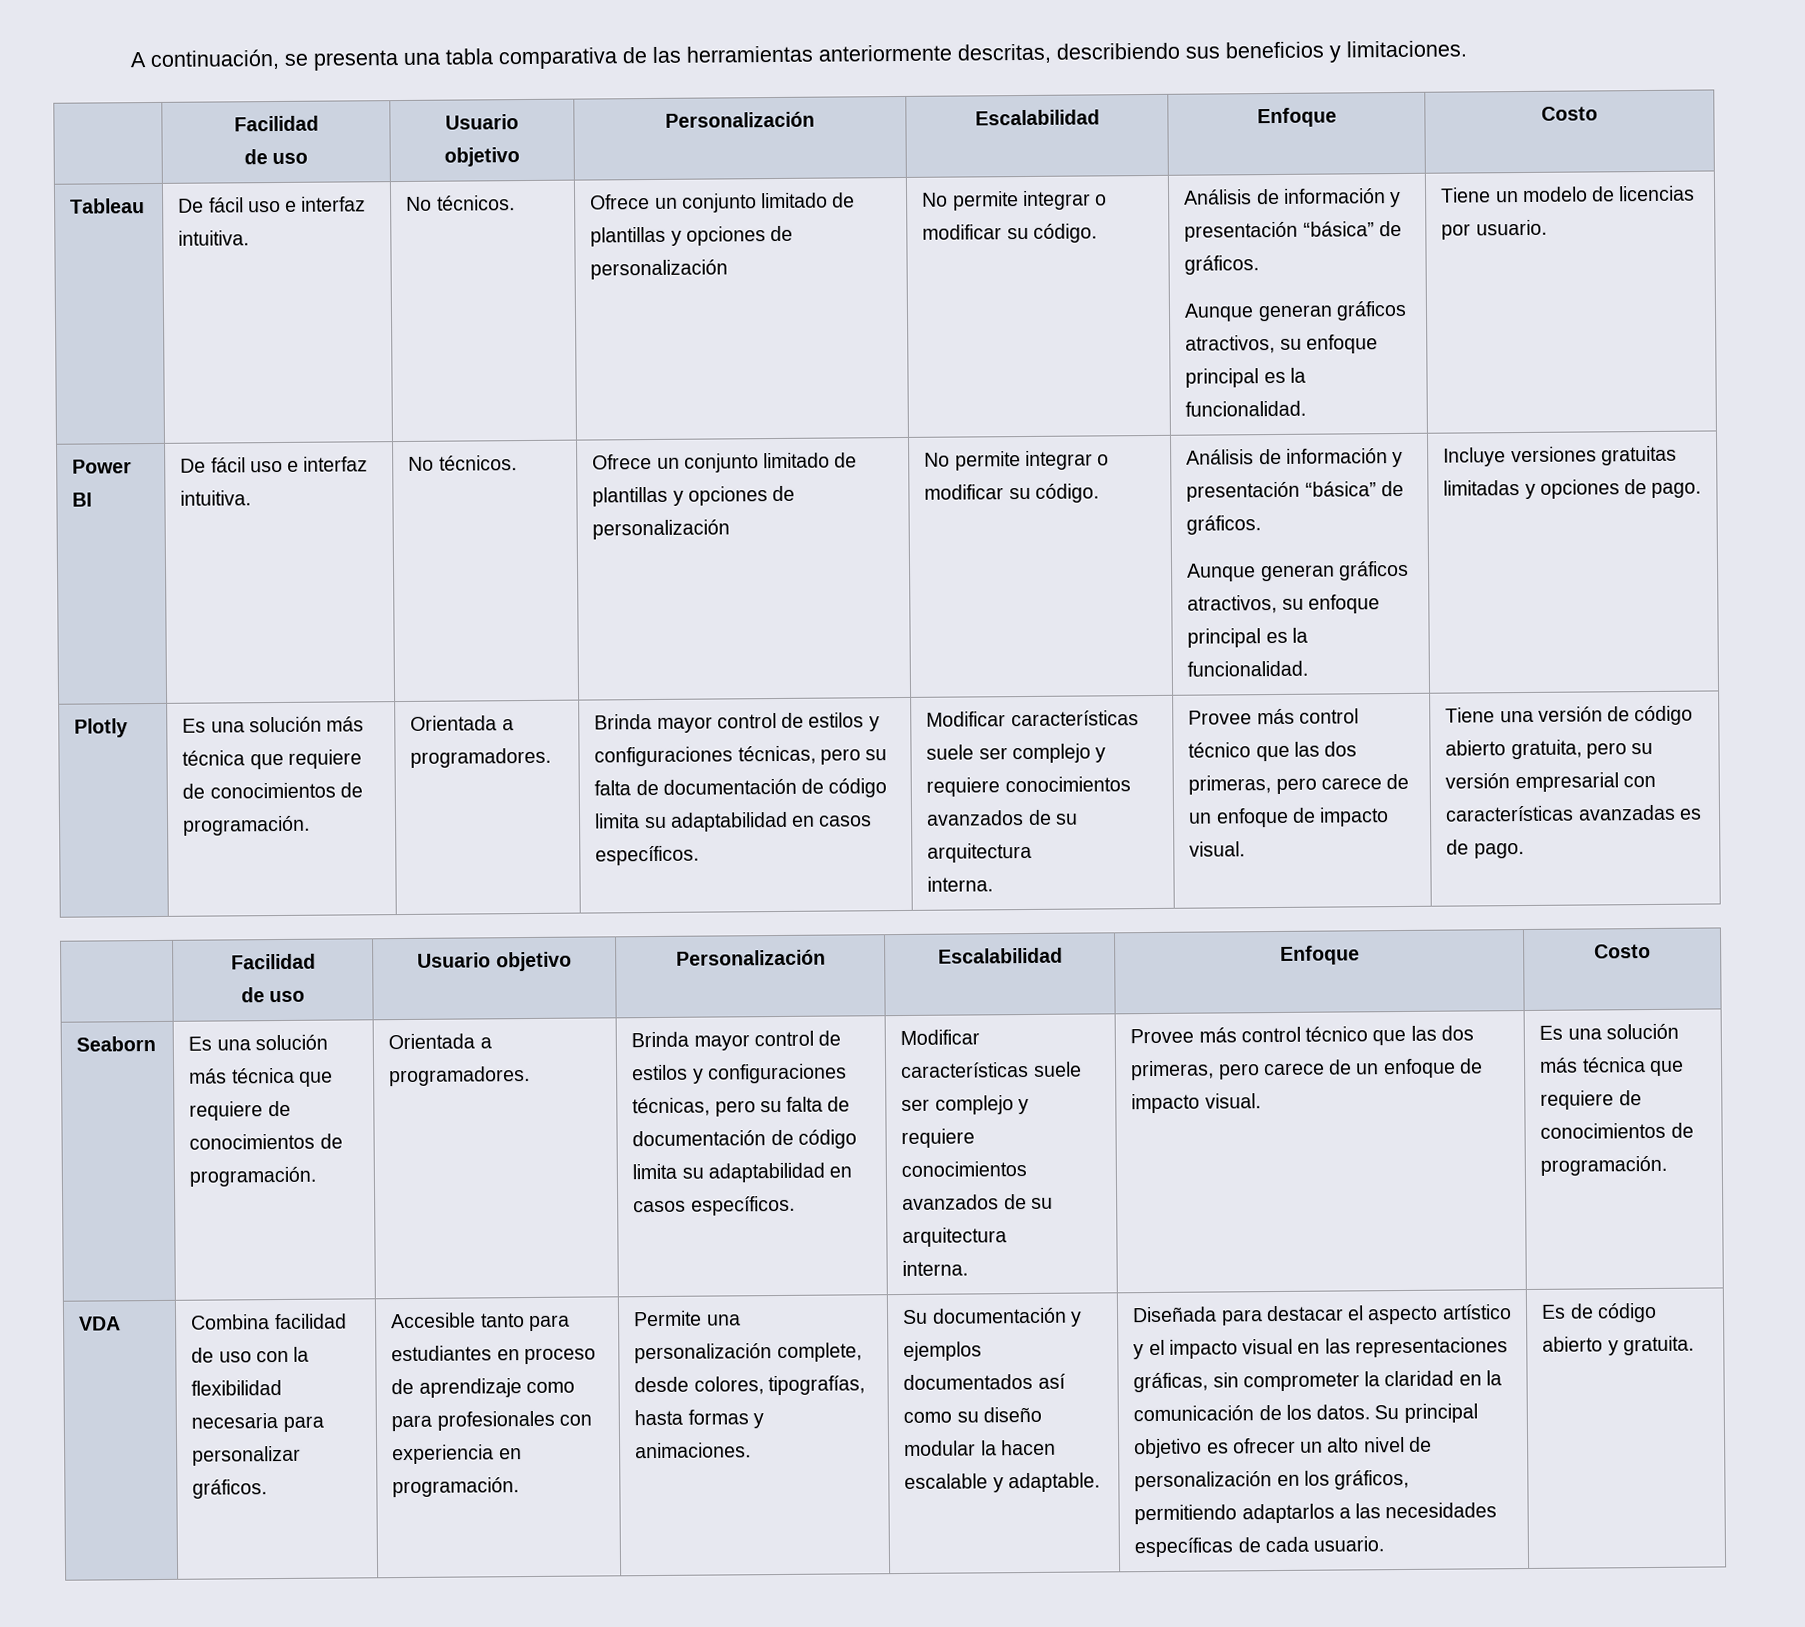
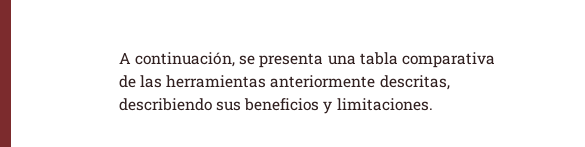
  A continuación, se presenta una tabla comparativa de las herramientas anteriormente descritas, describiendo sus beneficios y limitaciones.
- | Facilidad
- de uso | Usuario objetivo | Personalización | Escalabilidad | Enfoque | Costo
- Tableau | De fácil uso e interfaz intuitiva. | No técnicos. | Ofrece un conjunto limitado de plantillas y opciones de personalización | No permite integrar o modificar su código. | Análisis de información y presentación “básica” de gráficos.
- Aunque generan gráficos atractivos, su enfoque principal es la funcionalidad. | Tiene un modelo de licencias por usuario.
- Power BI | De fácil uso e interfaz intuitiva. | No técnicos. | Ofrece un conjunto limitado de plantillas y opciones de personalización | No permite integrar o modificar su código. | Análisis de información y presentación “básica” de gráficos.
- Aunque generan gráficos atractivos, su enfoque principal es la funcionalidad. | Incluye versiones gratuitas limitadas y opciones de pago.
- Plotly | Es una solución más técnica que requiere de conocimientos de programación. | Orientada a programadores. | Brinda mayor control de estilos y configuraciones técnicas, pero su falta de documentación de código limita su adaptabilidad en casos específicos. | Modificar características suele ser complejo y requiere conocimientos avanzados de su arquitectura
- interna. | Provee más control técnico que las dos primeras, pero carece de un enfoque de impacto visual. | Tiene una versión de código abierto gratuita, pero su versión empresarial con características avanzadas es de pago.
- | Facilidad
- de uso | Usuario objetivo | Personalización | Escalabilidad | Enfoque | Costo
- Seaborn | Es una solución más técnica que requiere de conocimientos de programación. | Orientada a programadores. | Brinda mayor control de estilos y configuraciones técnicas, pero su falta de documentación de código limita su adaptabilidad en casos específicos. | Modificar características suele ser complejo y requiere conocimientos avanzados de su arquitectura
- interna. | Provee más control técnico que las dos primeras, pero carece de un enfoque de impacto visual. | Es una solución más técnica que requiere de conocimientos de programación.
- VDA | Combina facilidad de uso con la flexibilidad necesaria para personalizar gráficos. | Accesible tanto para estudiantes en proceso de aprendizaje como para profesionales con experiencia en programación. | Permite una personalización complete, desde colores, tipografías, hasta formas y animaciones. | Su documentación y ejemplos documentados así como su diseño modular la hacen escalable y adaptable. | Diseñada para destacar el aspecto artístico y el impacto visual en las representaciones gráficas, sin comprometer la claridad en la comunicación de los datos. Su principal objetivo es ofrecer un alto nivel de personalización en los gráficos, permitiendo adaptarlos a las necesidades específicas de cada usuario. | Es de código abierto y gratuita.

